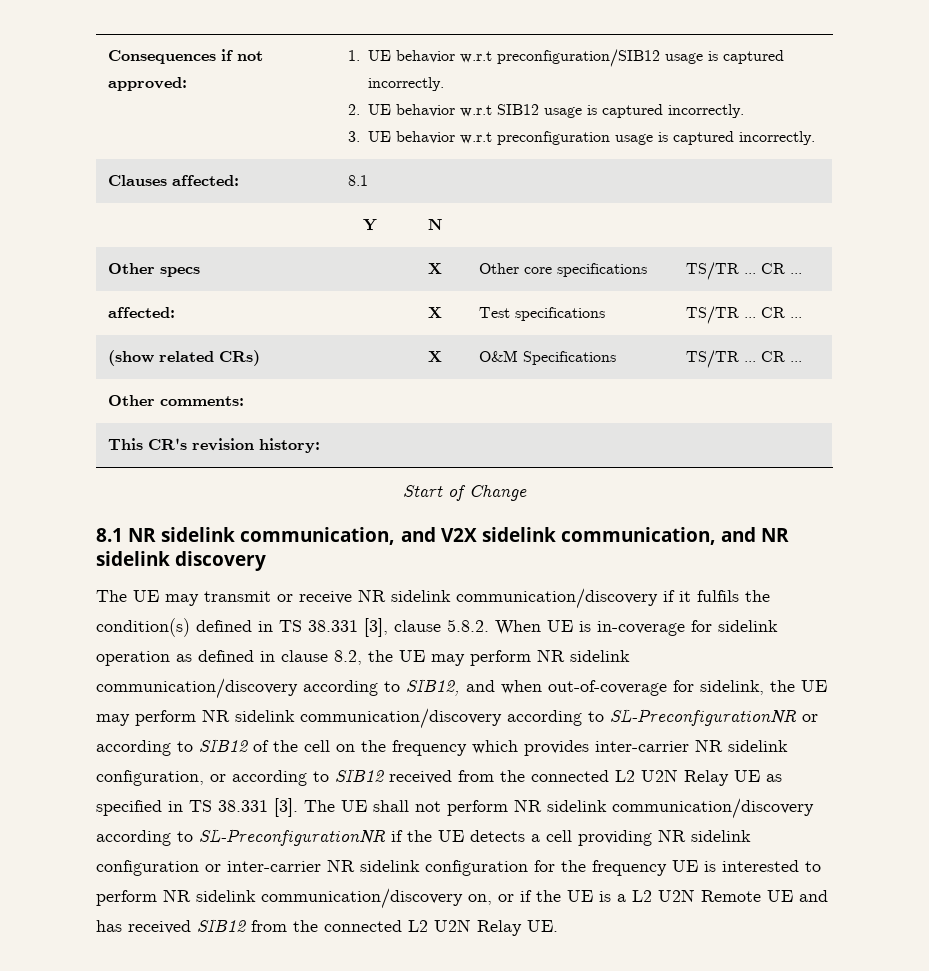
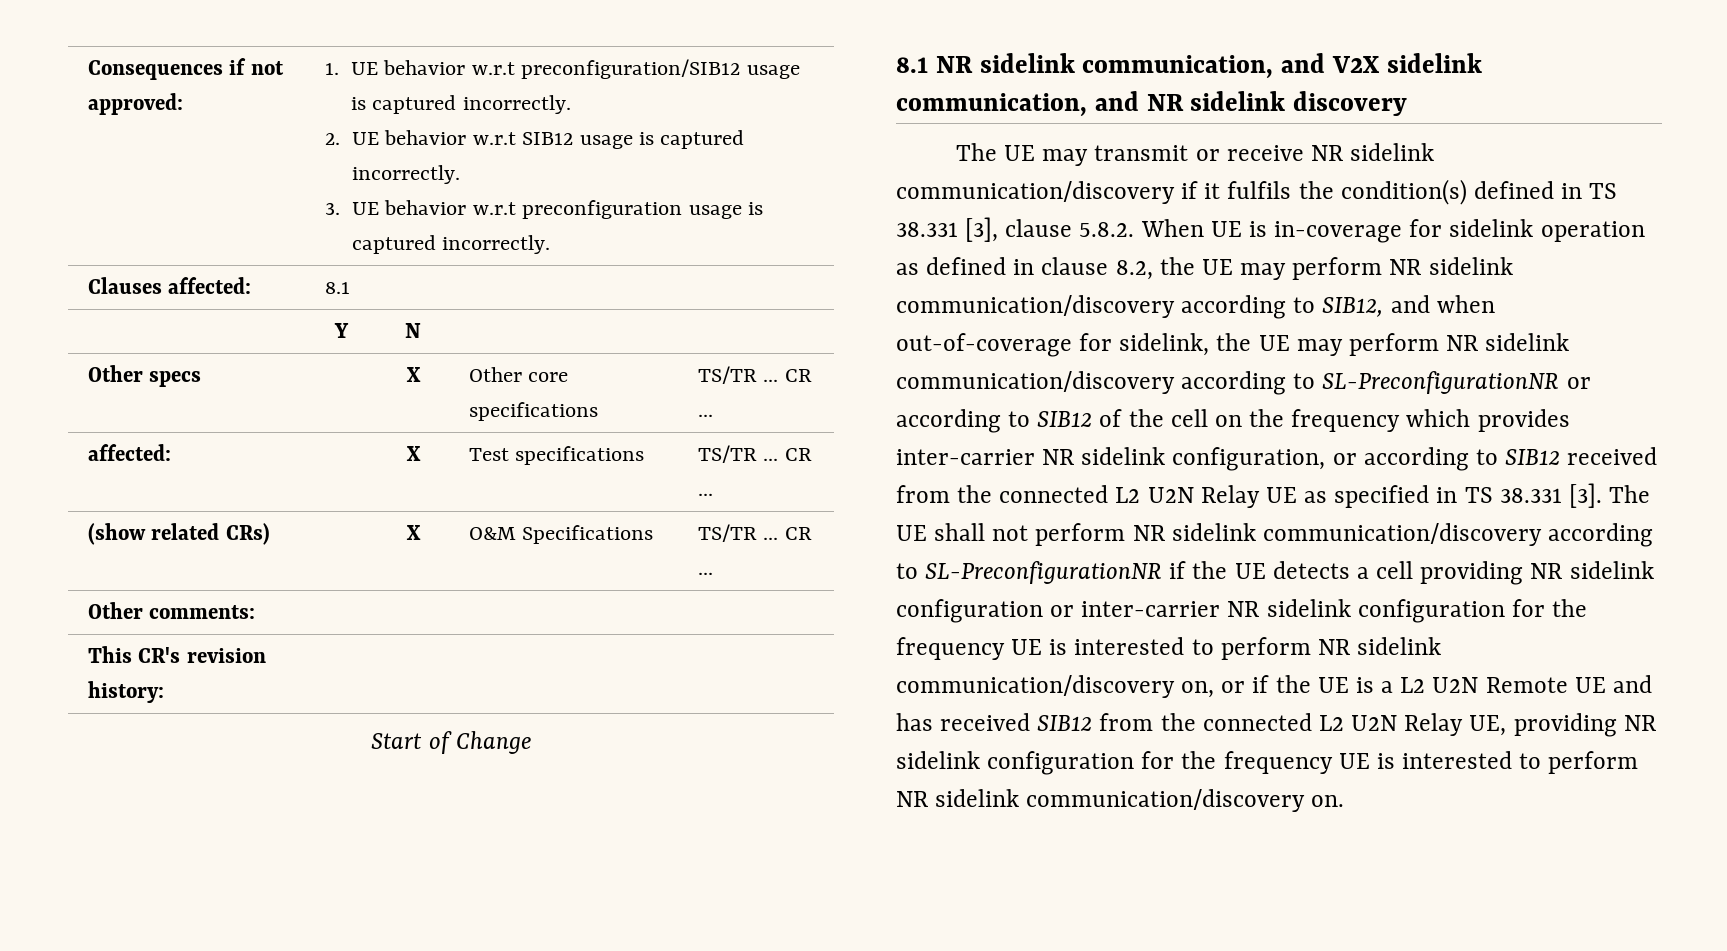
- The UE shall not perform NR sidelink communication/discovery according to SL-PreconfigurationNR if the UE detects a cell providing NR sidelink configuration or inter-carrier NR sidelink configuration for the frequency UE is interested to perform NR sidelink communication/discovery on, or if the UE is a L2 U2N Remote UE and has received SIB12 from the connected L2 U2N Relay UE.
+ The UE shall not perform NR sidelink communication/discovery according to SL-PreconfigurationNR if the UE detects a cell providing NR sidelink configuration or inter-carrier NR sidelink configuration for the frequency UE is interested to perform NR sidelink communication/discovery on, or if the UE is a L2 U2N Remote UE and has received SIB12 from the connected L2 U2N Relay UE, providing NR sidelink configuration for the frequency UE is interested to perform NR sidelink communication/discovery on.

